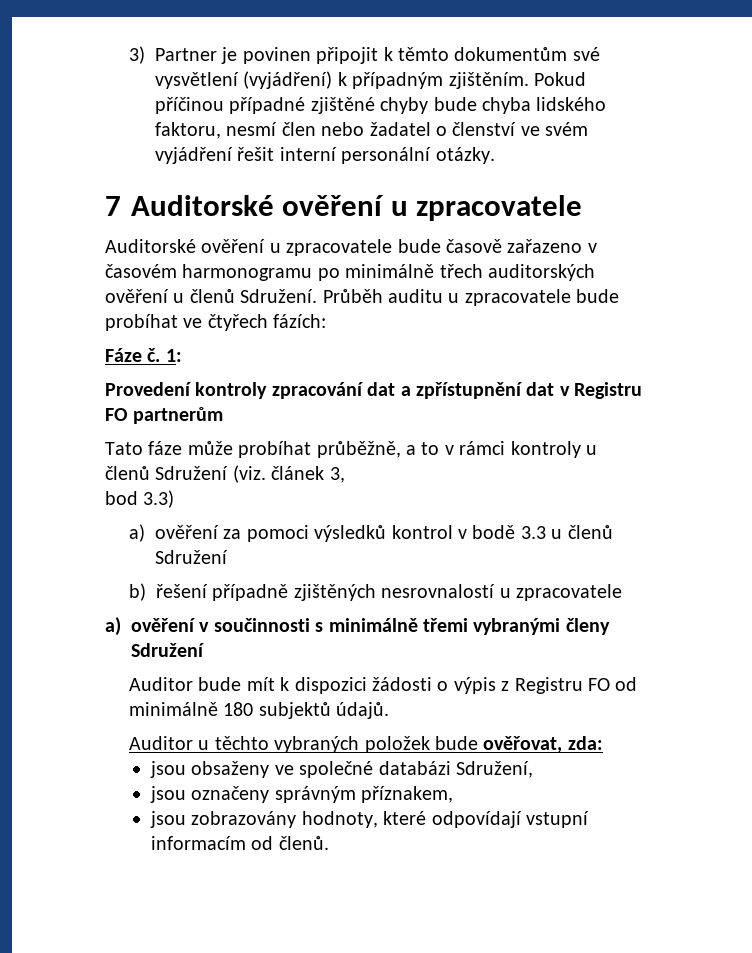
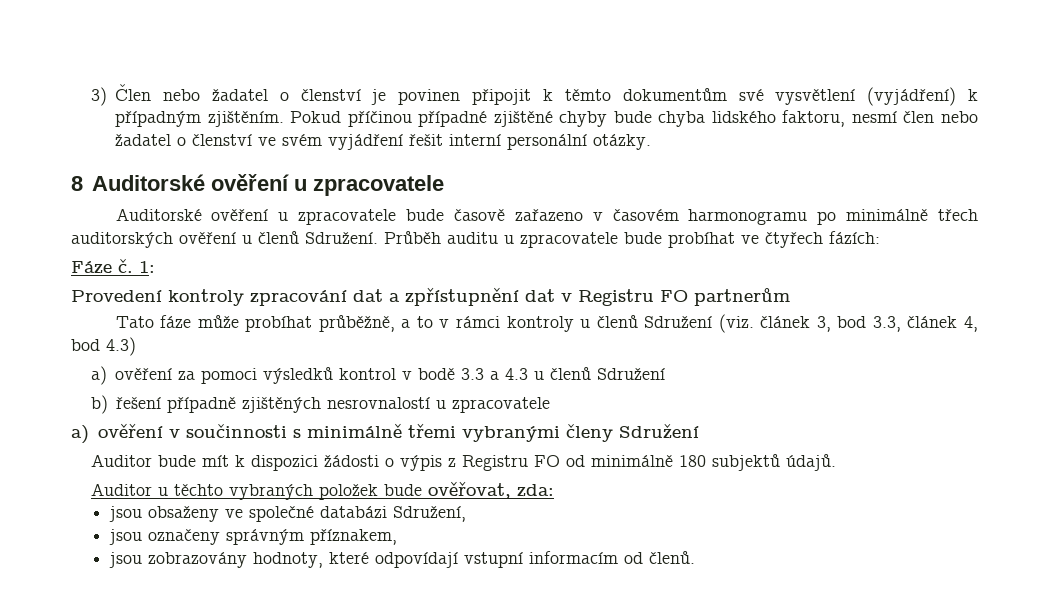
- 3) Partner je povinen připojit k těmto dokumentům své vysvětlení (vyjádření) k případným zjištěním.
+ 3) Člen nebo žadatel o členství je povinen připojit k těmto dokumentům své vysvětlení (vyjádření) k případným zjištěním.
- 7 Auditorské ověření u zpracovatele
+ 8 Auditorské ověření u zpracovatele
- Tato fáze může probíhat průběžně, a to v rámci kontroly u členů Sdružení (viz. článek 3,
- bod 3.3)
+ Tato fáze může probíhat průběžně, a to v rámci kontroly u členů Sdružení (viz. článek 3, bod 3.3, článek 4, bod 4.3)
- a) ověření za pomoci výsledků kontrol v bodě 3.3 u členů Sdružení
+ a) ověření za pomoci výsledků kontrol v bodě 3.3 a 4.3 u členů Sdružení

